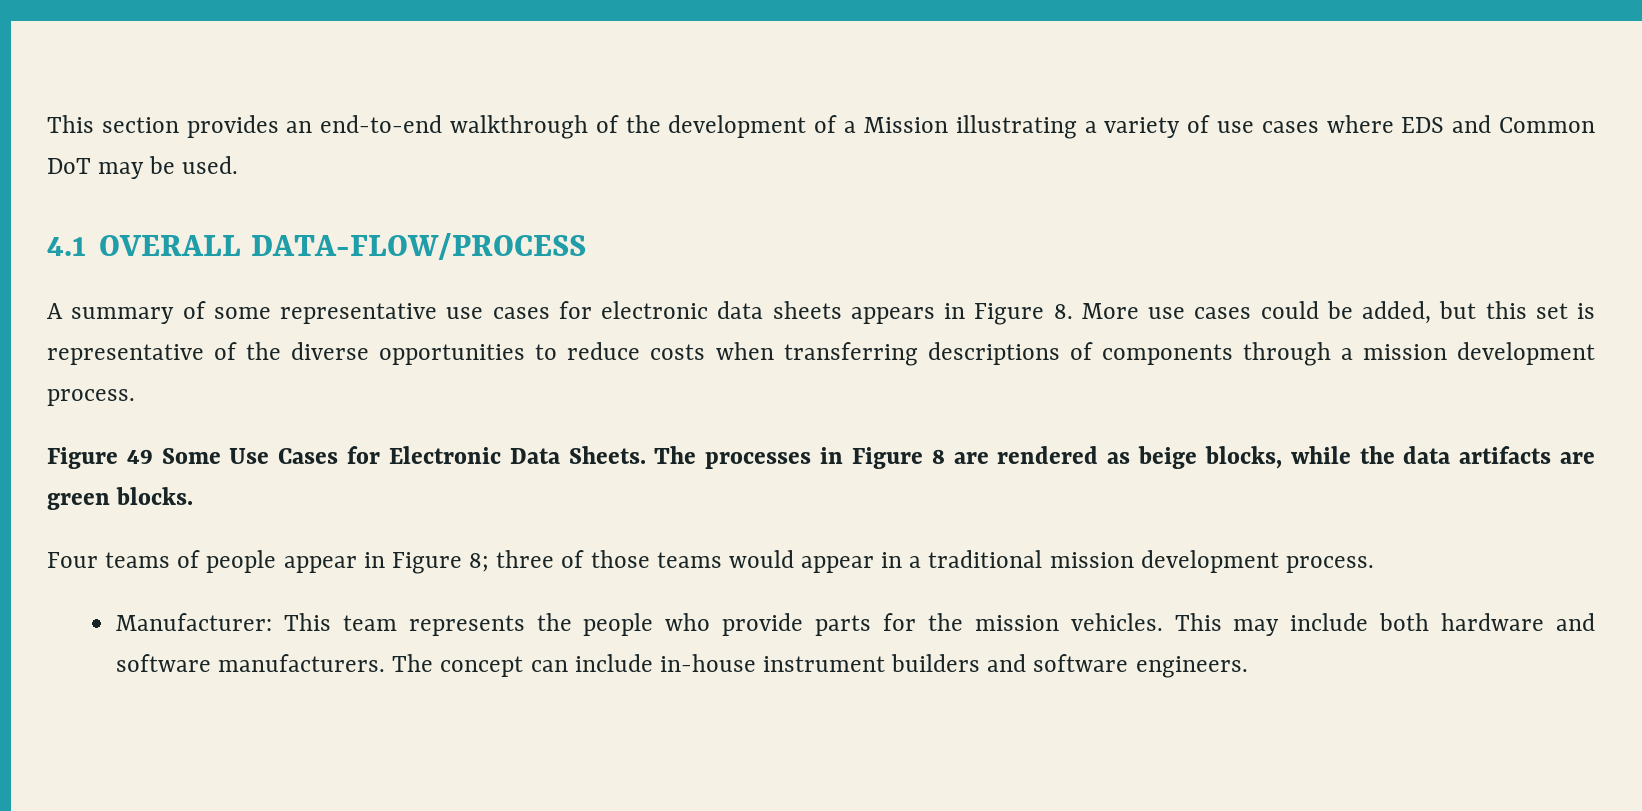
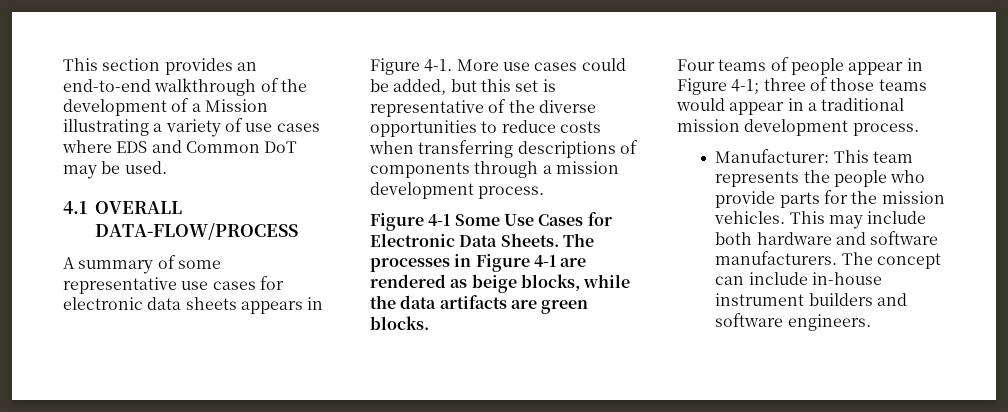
- A summary of some representative use cases for electronic data sheets appears in Figure 8. More use cases could be added, but this set is representative of the diverse opportunities to reduce costs when transferring descriptions of components through a mission development process.
+ A summary of some representative use cases for electronic data sheets appears in Figure 4-1. More use cases could be added, but this set is representative of the diverse opportunities to reduce costs when transferring descriptions of components through a mission development process.
- Figure 49 Some Use Cases for Electronic Data Sheets.
+ Figure 4-1 Some Use Cases for Electronic Data Sheets.
- The processes in Figure 8 are rendered as beige blocks, while the data artifacts are green blocks.
+ The processes in Figure 4-1 are rendered as beige blocks, while the data artifacts are green blocks.
- Four teams of people appear in Figure 8; three of those teams would appear in a traditional mission development process.
+ Four teams of people appear in Figure 4-1; three of those teams would appear in a traditional mission development process.

